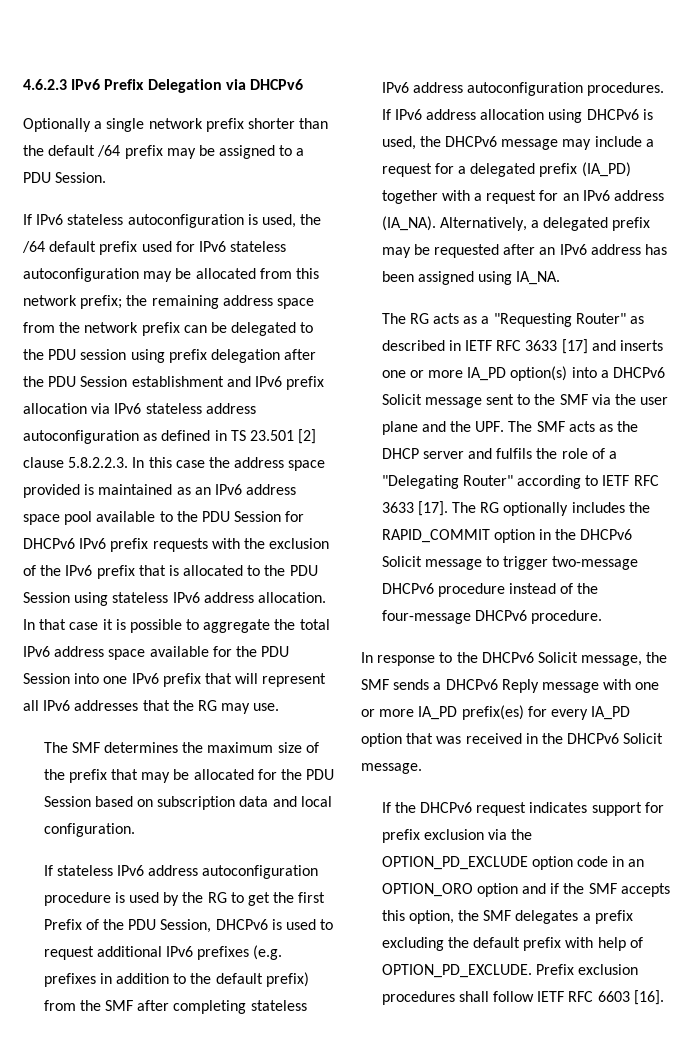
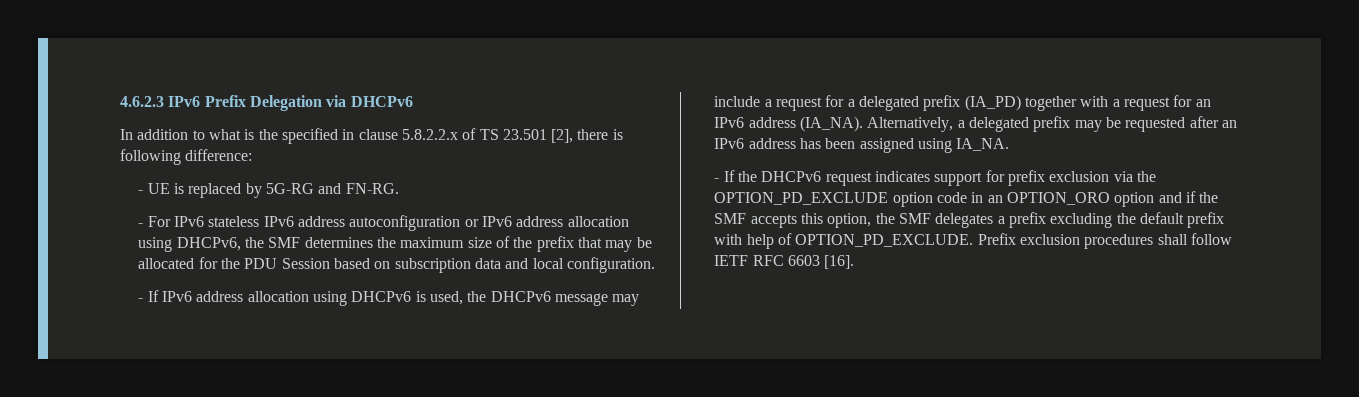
- Optionally a single network prefix shorter than the default /64 prefix may be assigned to a PDU Session.
- If IPv6 stateless autoconfiguration is used, the /64 default prefix used for IPv6 stateless autoconfiguration may be allocated from this network prefix; the remaining address space from the network prefix can be delegated to the PDU session using prefix delegation after the PDU Session establishment and IPv6 prefix allocation via IPv6 stateless address autoconfiguration as defined in TS 23.501 [2] clause 5.8.2.2.3. In this case the address space provided is maintained as an IPv6 address space pool available to the PDU Session for DHCPv6 IPv6 prefix requests with the exclusion of the IPv6 prefix that is allocated to the PDU Session using stateless IPv6 address allocation. In that case it is possible to aggregate the total IPv6 address space available for the PDU Session into one IPv6 prefix that will represent all IPv6 addresses that the RG may use.
- The SMF determines the maximum size of the prefix that may be allocated for the PDU Session based on subscription data and local configuration.
+ In addition to what is the specified in clause 5.8.2.2.x of TS 23.501 [2], there is following difference:
+ - UE is replaced by 5G-RG and FN-RG.
+ - For IPv6 stateless IPv6 address autoconfiguration or IPv6 address allocation using DHCPv6, the SMF determines the maximum size of the prefix that may be allocated for the PDU Session based on subscription data and local configuration.
- If stateless IPv6 address autoconfiguration procedure is used by the RG to get the first Prefix of the PDU Session, DHCPv6 is used to request additional IPv6 prefixes (e.g. prefixes in addition to the default prefix) from the SMF after completing stateless IPv6 address autoconfiguration procedures. If IPv6 address allocation using DHCPv6 is used, the DHCPv6 message may include a request for a delegated prefix (IA_PD) together with a request for an IPv6 address (IA_NA).
+ - If IPv6 address allocation using DHCPv6 is used, the DHCPv6 message may include a request for a delegated prefix (IA_PD) together with a request for an IPv6 address (IA_NA).
- The RG acts as a "Requesting Router" as described in IETF RFC 3633 [17] and inserts one or more IA_PD option(s) into a DHCPv6 Solicit message sent to the SMF via the user plane and the UPF. The SMF acts as the DHCP server and fulfils the role of a "Delegating Router" according to IETF RFC 3633 [17]. The RG optionally includes the RAPID_COMMIT option in the DHCPv6 Solicit message to trigger two-message DHCPv6 procedure instead of the four-message DHCPv6 procedure.
- In response to the DHCPv6 Solicit message, the SMF sends a DHCPv6 Reply message with one or more IA_PD prefix(es) for every IA_PD option that was received in the DHCPv6 Solicit message.
- If the DHCPv6 request indicates support for prefix exclusion via the OPTION_PD_EXCLUDE option code in an OPTION_ORO option and if the SMF accepts this option, the SMF delegates a prefix excluding the default prefix with help of OPTION_PD_EXCLUDE.
+ - If the DHCPv6 request indicates support for prefix exclusion via the OPTION_PD_EXCLUDE option code in an OPTION_ORO option and if the SMF accepts this option, the SMF delegates a prefix excluding the default prefix with help of OPTION_PD_EXCLUDE.

